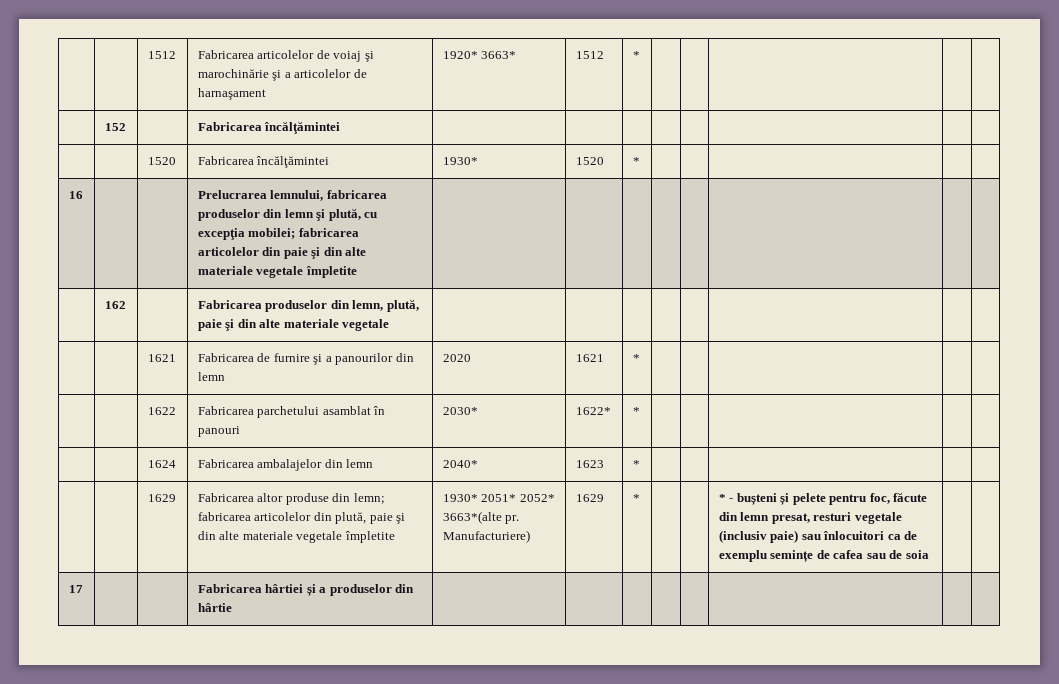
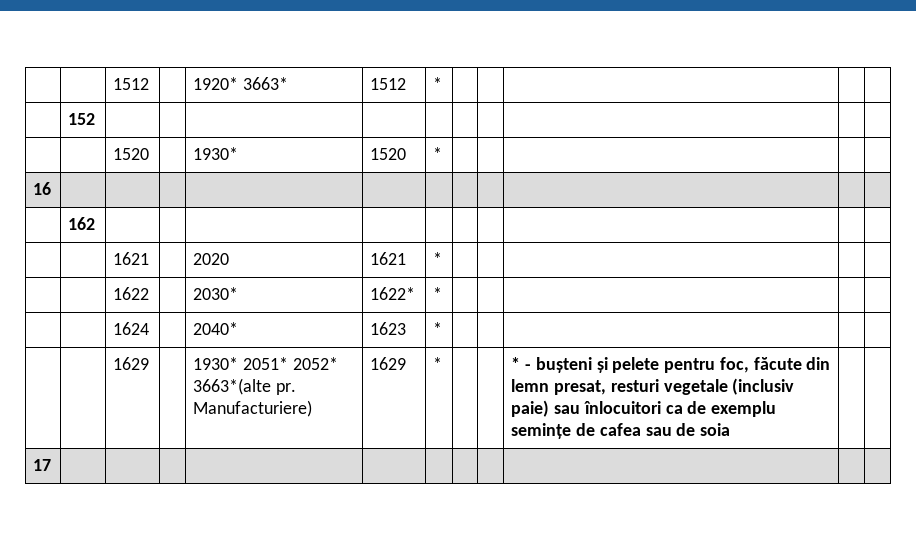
- | | 1512 | Fabricarea articolelor de voiaj şi marochinărie şi a articolelor de harnaşament | 1920* 3663* | 1512 | * | | | | |
+ | | 1512 | | 1920* 3663* | 1512 | * | | | | |
- | 152 | | Fabricarea încălţămintei | | | | | | | |
- | | 1520 | Fabricarea încălţămintei | 1930* | 1520 | * | | | | |
+ | 152 | | | | | | | | | |
+ | | 1520 | | 1930* | 1520 | * | | | | |
- 16 | | | Prelucrarea lemnului, fabricarea produselor din lemn şi plută, cu excepţia mobilei; fabricarea articolelor din paie şi din alte materiale vegetale împletite | | | | | | | |
- | 162 | | Fabricarea produselor din lemn, plută, paie şi din alte materiale vegetale | | | | | | | |
- | | 1621 | Fabricarea de furnire şi a panourilor din lemn | 2020 | 1621 | * | | | | |
+ 16 | | | | | | | | | | |
+ | 162 | | | | | | | | | |
+ | | 1621 | | 2020 | 1621 | * | | | | |
- | | 1622 | Fabricarea parchetului asamblat în panouri | 2030* | 1622* | * | | | | |
+ | | 1622 | | 2030* | 1622* | * | | | | |
- | | 1624 | Fabricarea ambalajelor din lemn | 2040* | 1623 | * | | | | |
+ | | 1624 | | 2040* | 1623 | * | | | | |
- Fabricarea altor produse din lemn; fabricarea articolelor din plută, paie şi din alte materiale vegetale împletite
- 17 | | | Fabricarea hârtiei și a produselor din hârtie | | | | | | | |
+ 17 | | | | | | | | | | |

